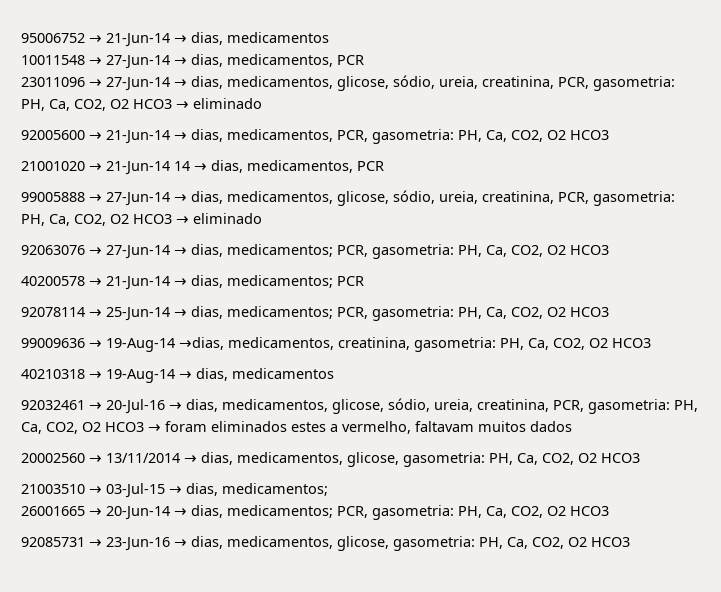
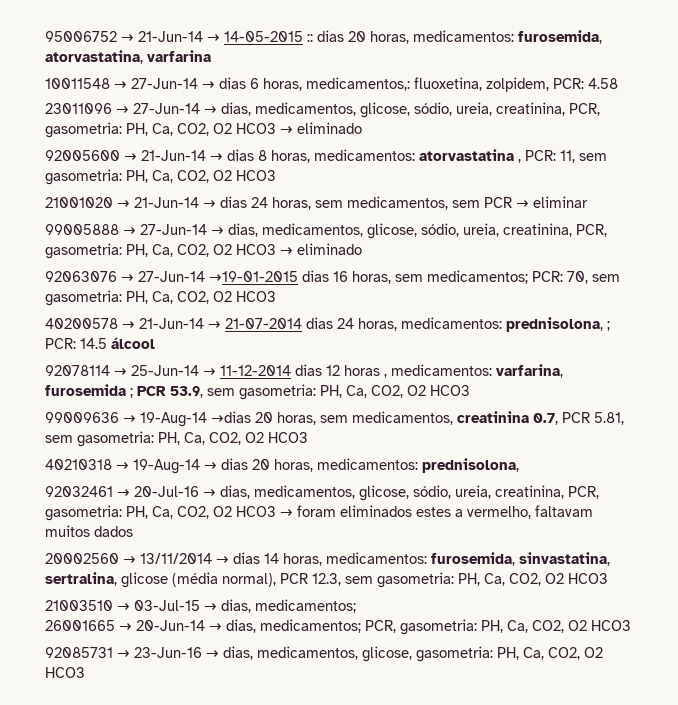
- 95006752 → 21-Jun-14 → dias, medicamentos
- 10011548 → 27-Jun-14 → dias, medicamentos, PCR
+ 95006752 → 21-Jun-14 → 14-05-2015 :: dias 20 horas, medicamentos: furosemida, atorvastatina, varfarina
+ 10011548 → 27-Jun-14 → dias 6 horas, medicamentos,: fluoxetina, zolpidem, PCR: 4.58
- 92005600 → 21-Jun-14 → dias, medicamentos, PCR, gasometria: PH, Ca, CO2, O2 HCO3
+ 92005600 → 21-Jun-14 → dias 8 horas, medicamentos: atorvastatina , PCR: 11, sem gasometria: PH, Ca, CO2, O2 HCO3
- 21001020 → 21-Jun-14 14 → dias, medicamentos, PCR
+ 21001020 → 21-Jun-14 → dias 24 horas, sem medicamentos, sem PCR → eliminar
- 92063076 → 27-Jun-14 → dias, medicamentos; PCR, gasometria: PH, Ca, CO2, O2 HCO3
+ 92063076 → 27-Jun-14 →19-01-2015 dias 16 horas, sem medicamentos; PCR: 70, sem gasometria: PH, Ca, CO2, O2 HCO3
- 40200578 → 21-Jun-14 → dias, medicamentos; PCR
- 92078114 → 25-Jun-14 → dias, medicamentos; PCR, gasometria: PH, Ca, CO2, O2 HCO3
+ 40200578 → 21-Jun-14 → 21-07-2014 dias 24 horas, medicamentos: prednisolona, ; PCR: 14.5 álcool
+ 92078114 → 25-Jun-14 → 11-12-2014 dias 12 horas , medicamentos: varfarina, furosemida ; PCR 53.9, sem gasometria: PH, Ca, CO2, O2 HCO3
- 99009636 → 19-Aug-14 →dias, medicamentos, creatinina, gasometria: PH, Ca, CO2, O2 HCO3
+ 99009636 → 19-Aug-14 →dias 20 horas, sem medicamentos, creatinina 0.7, PCR 5.81, sem gasometria: PH, Ca, CO2, O2 HCO3
- 40210318 → 19-Aug-14 → dias, medicamentos
+ 40210318 → 19-Aug-14 → dias 20 horas, medicamentos: prednisolona,
- 20002560 → 13/11/2014 → dias, medicamentos, glicose, gasometria: PH, Ca, CO2, O2 HCO3
+ 20002560 → 13/11/2014 → dias 14 horas, medicamentos: furosemida, sinvastatina, sertralina, glicose (média normal), PCR 12.3, sem gasometria: PH, Ca, CO2, O2 HCO3

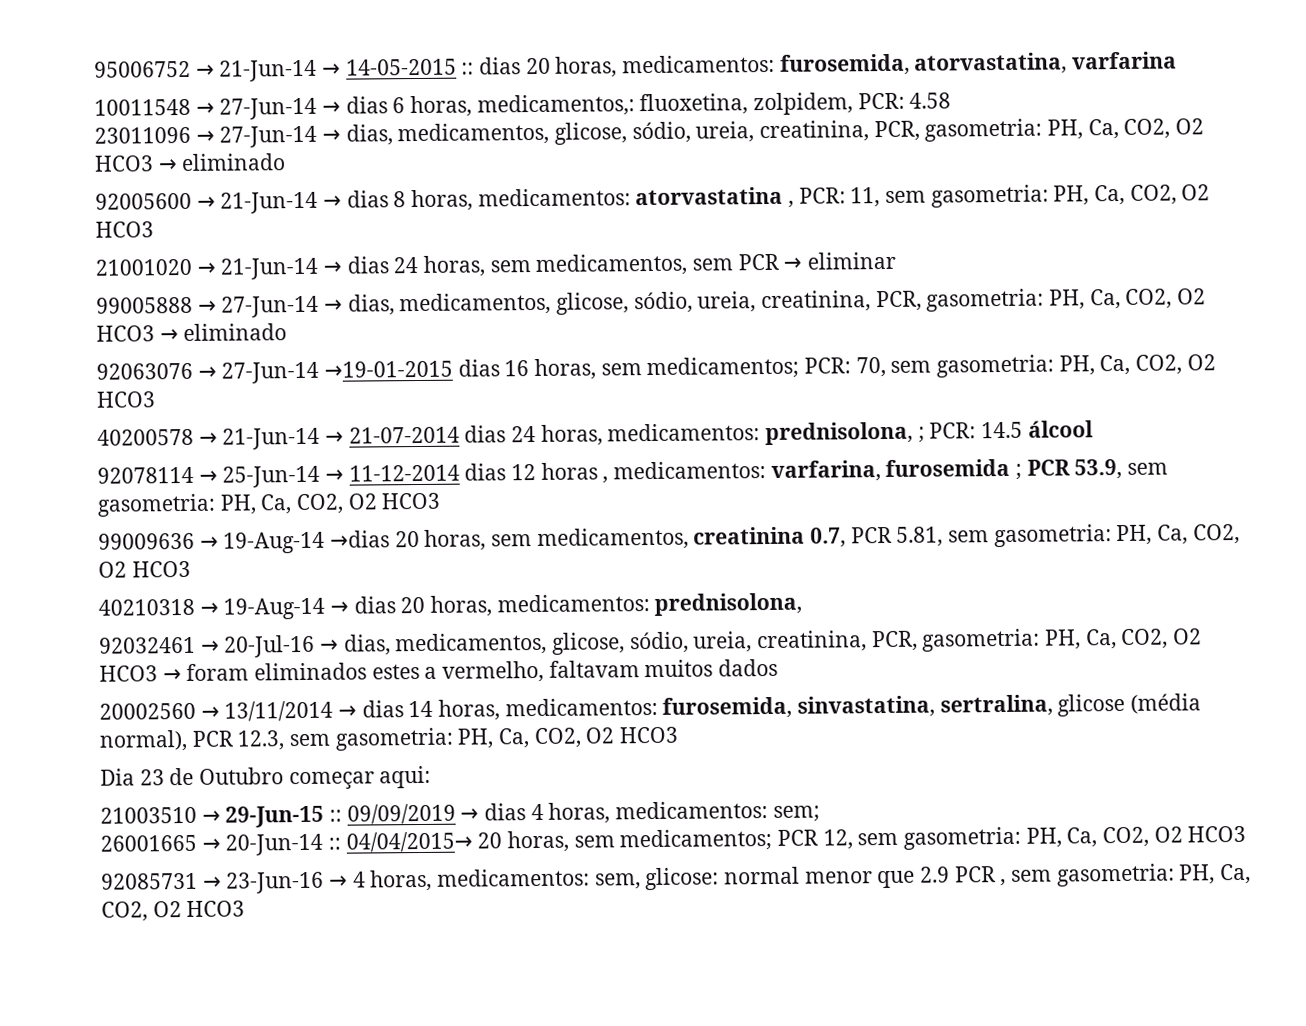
- 21003510 → 03-Jul-15 → dias, medicamentos;
- 26001665 → 20-Jun-14 → dias, medicamentos; PCR, gasometria: PH, Ca, CO2, O2 HCO3
+ Dia 23 de Outubro começar aqui:
+ 21003510 → 29-Jun-15 :: 09/09/2019 → dias 4 horas, medicamentos: sem;
+ 26001665 → 20-Jun-14 :: 04/04/2015→ 20 horas, sem medicamentos; PCR 12, sem gasometria: PH, Ca, CO2, O2 HCO3
- 92085731 → 23-Jun-16 → dias, medicamentos, glicose, gasometria: PH, Ca, CO2, O2 HCO3
+ 92085731 → 23-Jun-16 → 4 horas, medicamentos: sem, glicose: normal menor que 2.9 PCR , sem gasometria: PH, Ca, CO2, O2 HCO3

